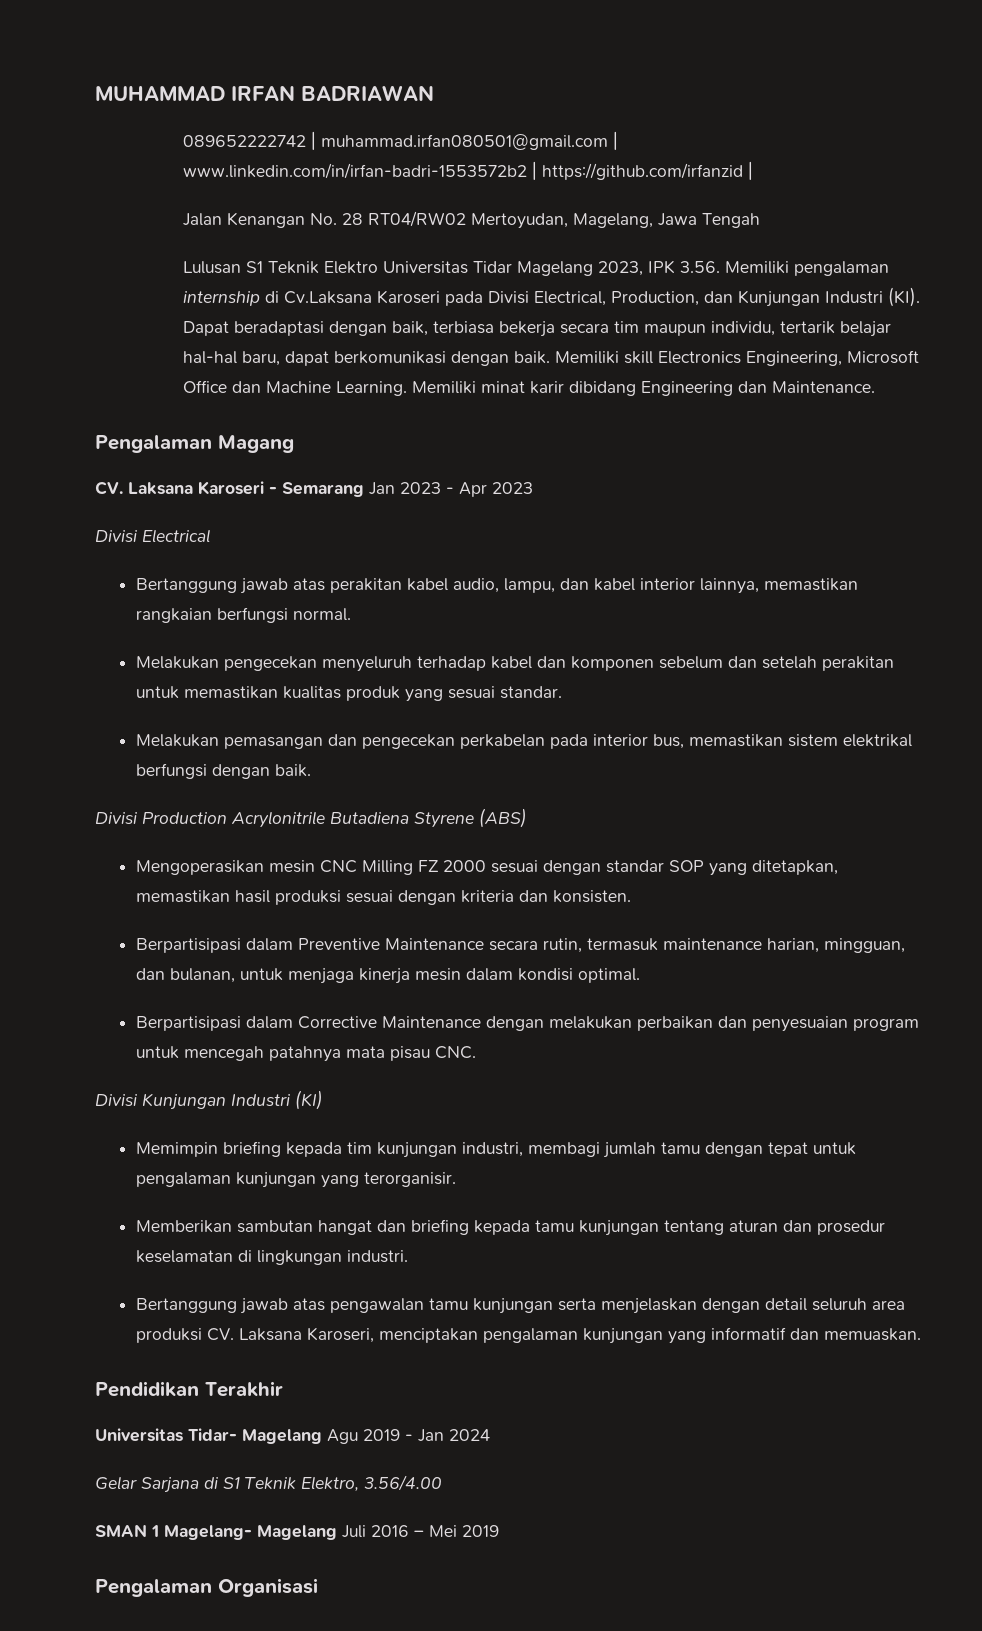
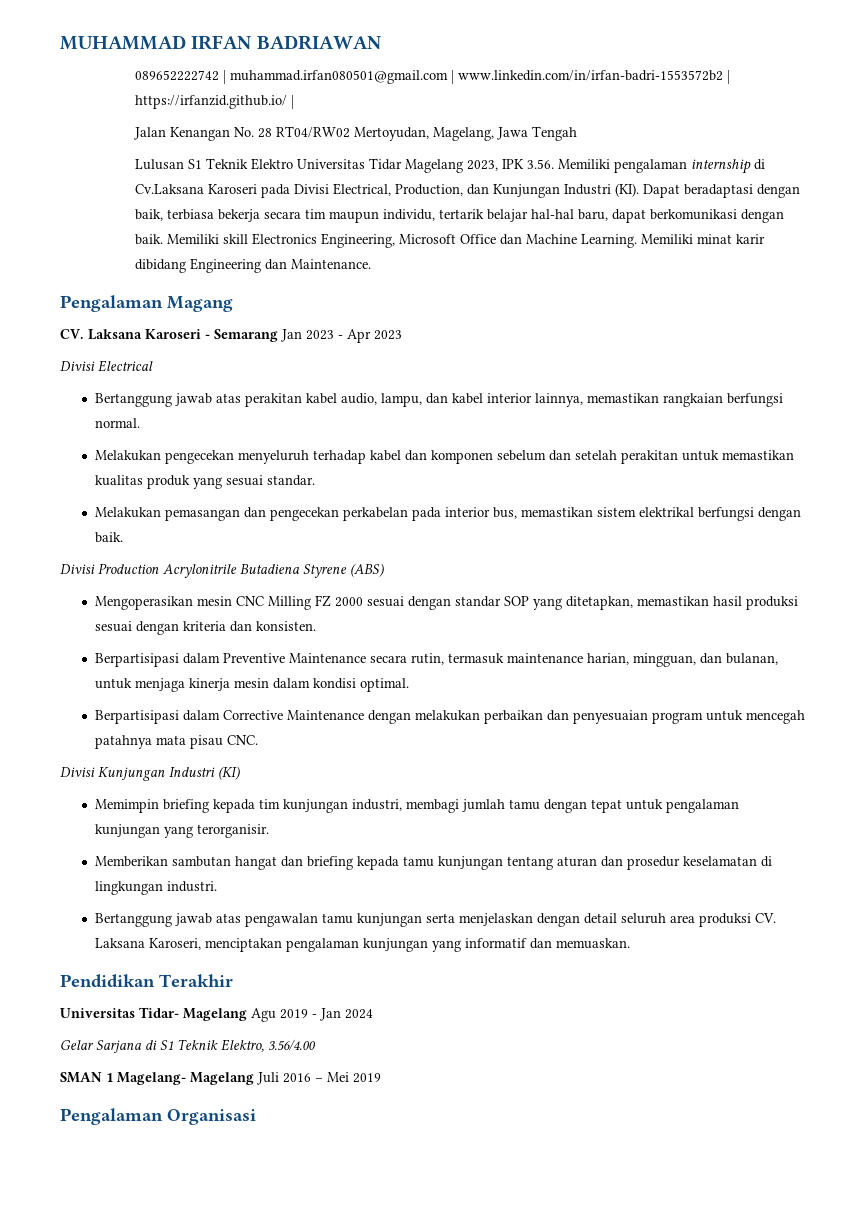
- 089652222742 | muhammad.irfan080501@gmail.com | www.linkedin.com/in/irfan-badri-1553572b2 | https://github.com/irfanzid |
+ 089652222742 | muhammad.irfan080501@gmail.com | www.linkedin.com/in/irfan-badri-1553572b2 | https://irfanzid.github.io/ |

